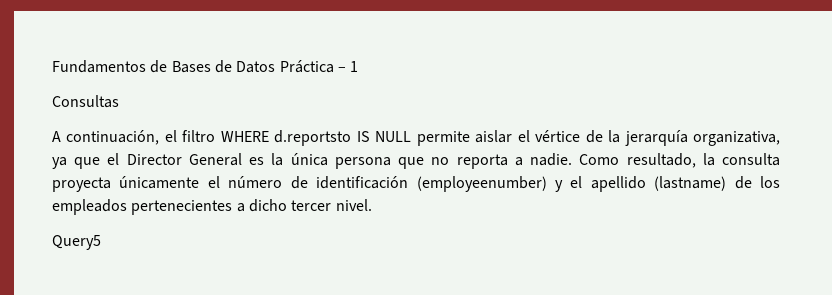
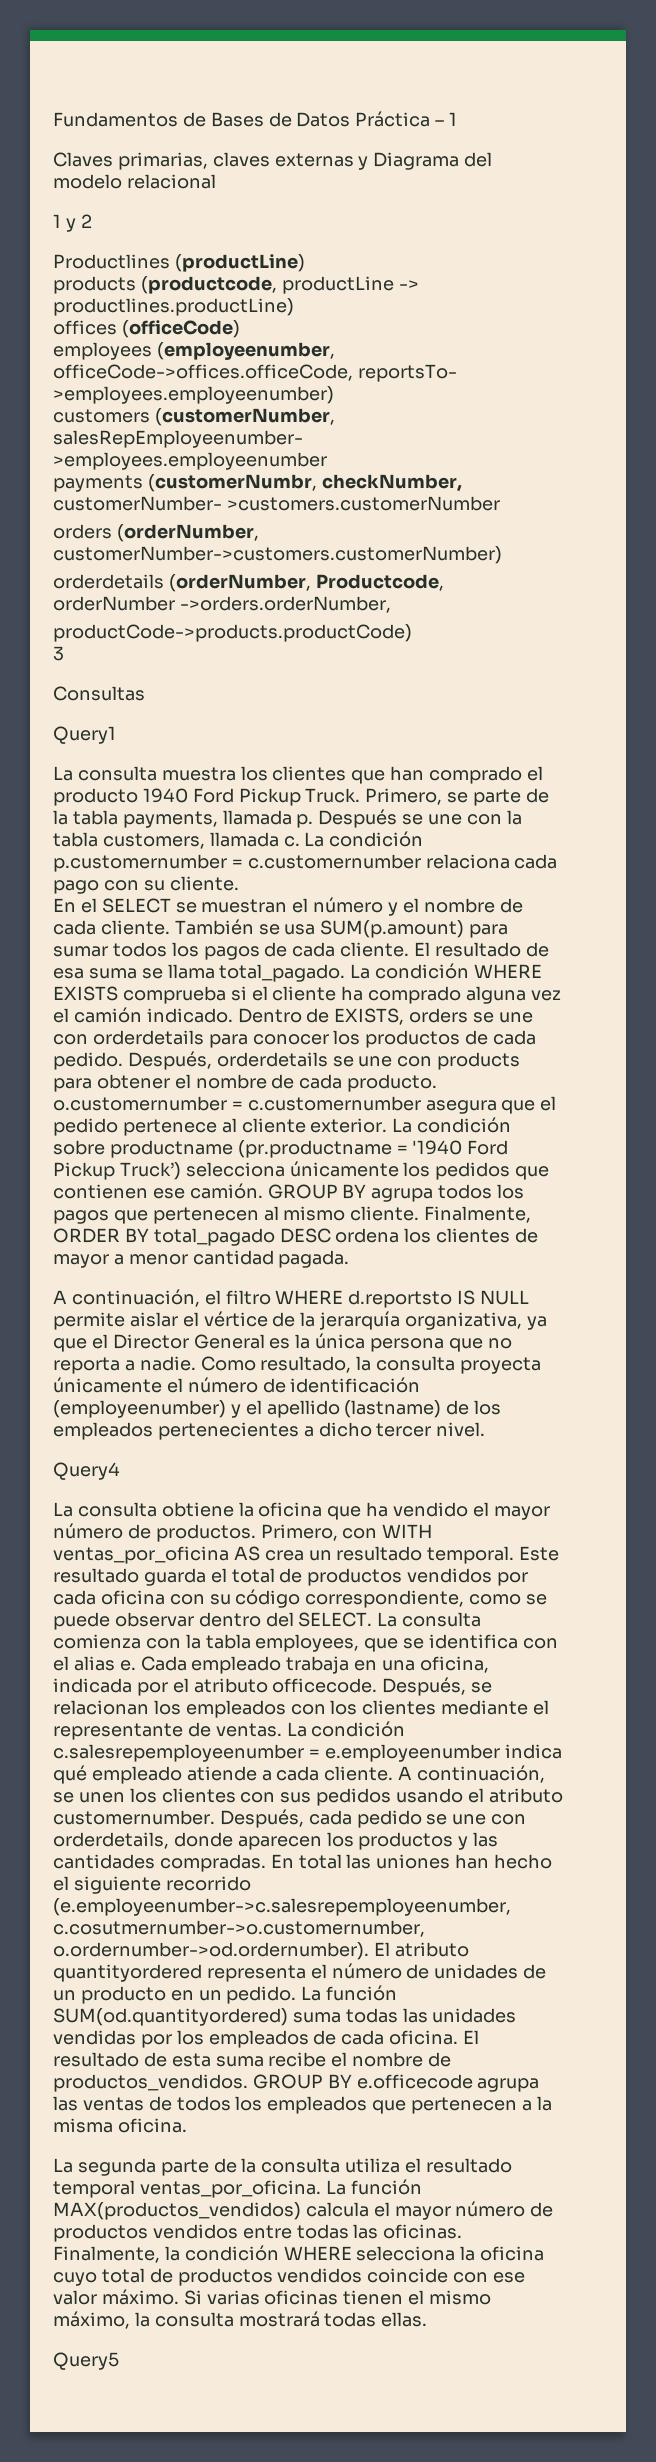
+ Claves primarias, claves externas y Diagrama del modelo relacional
+ 1 y 2
+ Productlines (productLine)
+ products (productcode, productLine -> productlines.productLine)
+ offices (officeCode)
+ employees (employeenumber, officeCode->offices.officeCode, reportsTo- >employees.employeenumber)
+ customers (customerNumber, salesRepEmployeenumber- >employees.employeenumber
+ payments (customerNumbr, checkNumber, customerNumber- >customers.customerNumber
+ orders (orderNumber, customerNumber->customers.customerNumber)
+ orderdetails (orderNumber, Productcode, orderNumber ->orders.orderNumber,
+ productCode->products.productCode)
+ 3
  Consultas
+ Query1
+ La consulta muestra los clientes que han comprado el producto 1940 Ford Pickup Truck. Primero, se parte de la tabla payments, llamada p. Después se une con la tabla customers, llamada c. La condición p.customernumber = c.customernumber relaciona cada pago con su cliente.
+ En el SELECT se muestran el número y el nombre de cada cliente. También se usa SUM(p.amount) para sumar todos los pagos de cada cliente. El resultado de esa suma se llama total_pagado. La condición WHERE EXISTS comprueba si el cliente ha comprado alguna vez el camión indicado. Dentro de EXISTS, orders se une con orderdetails para conocer los productos de cada pedido. Después, orderdetails se une con products para obtener el nombre de cada producto. o.customernumber = c.customernumber asegura que el pedido pertenece al cliente exterior. La condición sobre productname (pr.productname = '1940 Ford Pickup Truck’) selecciona únicamente los pedidos que contienen ese camión. GROUP BY agrupa todos los pagos que pertenecen al mismo cliente. Finalmente, ORDER BY total_pagado DESC ordena los clientes de mayor a menor cantidad pagada.
+ Query4
+ La consulta obtiene la oficina que ha vendido el mayor número de productos. Primero, con WITH ventas_por_oficina AS crea un resultado temporal. Este resultado guarda el total de productos vendidos por cada oficina con su código correspondiente, como se puede observar dentro del SELECT. La consulta comienza con la tabla employees, que se identifica con el alias e. Cada empleado trabaja en una oficina, indicada por el atributo officecode. Después, se relacionan los empleados con los clientes mediante el representante de ventas. La condición c.salesrepemployeenumber = e.employeenumber indica qué empleado atiende a cada cliente. A continuación, se unen los clientes con sus pedidos usando el atributo customernumber. Después, cada pedido se une con orderdetails, donde aparecen los productos y las cantidades compradas. En total las uniones han hecho el siguiente recorrido (e.employeenumber->c.salesrepemployeenumber, c.cosutmernumber->o.customernumber, o.ordernumber->od.ordernumber). El atributo quantityordered representa el número de unidades de un producto en un pedido. La función SUM(od.quantityordered) suma todas las unidades vendidas por los empleados de cada oficina. El resultado de esta suma recibe el nombre de productos_vendidos. GROUP BY e.officecode agrupa las ventas de todos los empleados que pertenecen a la misma oficina.
+ La segunda parte de la consulta utiliza el resultado temporal ventas_por_oficina. La función MAX(productos_vendidos) calcula el mayor número de productos vendidos entre todas las oficinas. Finalmente, la condición WHERE selecciona la oficina cuyo total de productos vendidos coincide con ese valor máximo. Si varias oficinas tienen el mismo máximo, la consulta mostrará todas ellas.

